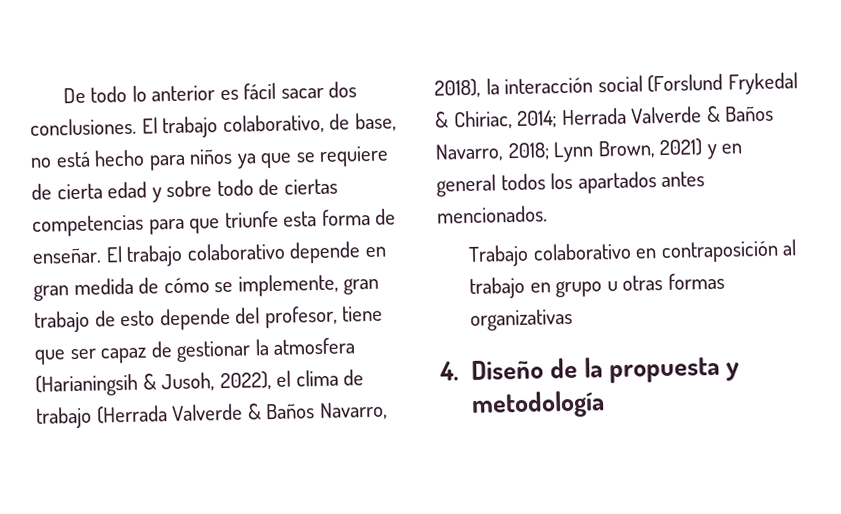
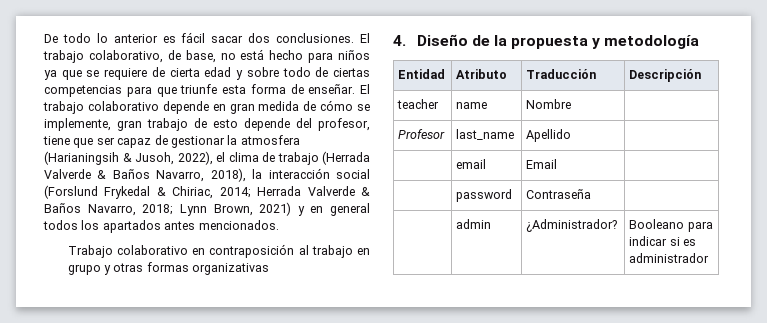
- Trabajo colaborativo en contraposición al trabajo en grupo u otras formas organizativas
+ Trabajo colaborativo en contraposición al trabajo en grupo y otras formas organizativas
+ Entidad | Atributo | Traducción | Descripción
+ teacher | name | Nombre |
+ Profesor | last_name | Apellido |
+ | email | Email |
+ | password | Contraseña |
+ | admin | ¿Administrador? | Booleano para indicar si es administrador

